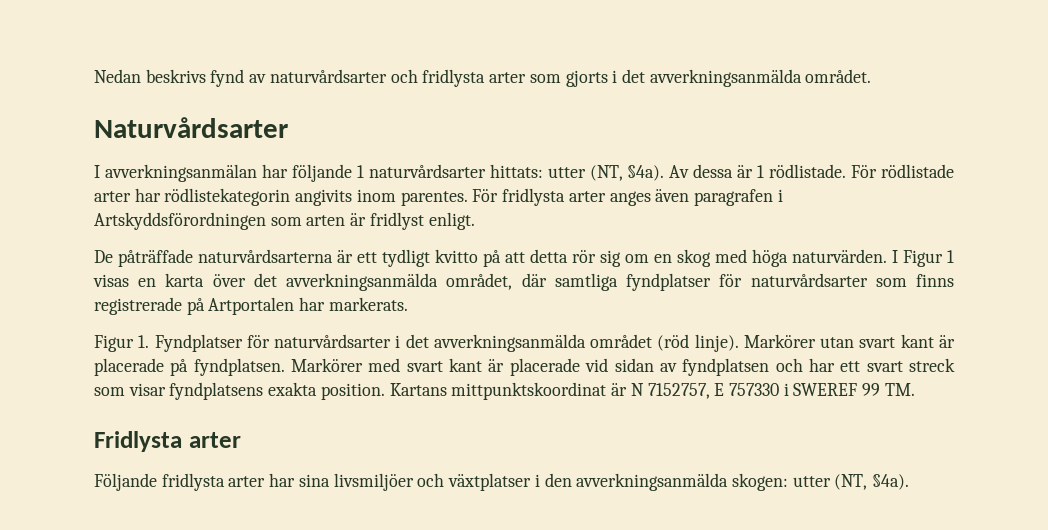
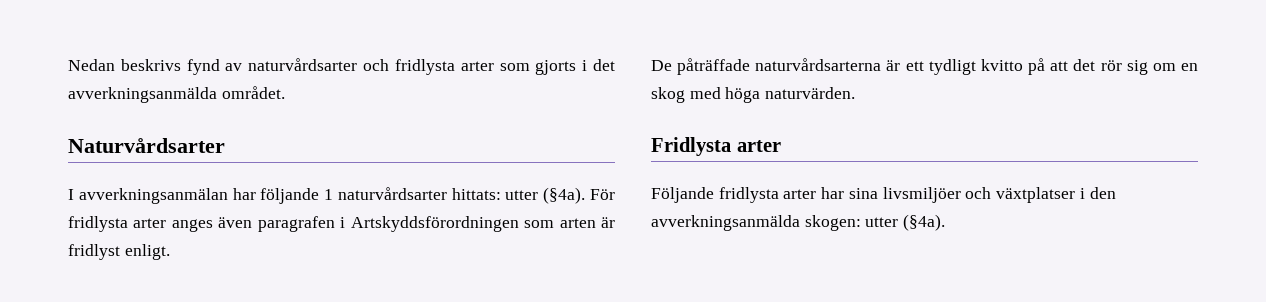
- I avverkningsanmälan har följande 1 naturvårdsarter hittats: utter (NT, §4a). Av dessa är 1 rödlistade. För rödlistade arter har rödlistekategorin angivits inom parentes.
+ I avverkningsanmälan har följande 1 naturvårdsarter hittats: utter (§4a).
- De påträffade naturvårdsarterna är ett tydligt kvitto på att detta rör sig om en skog med höga naturvärden. I Figur 1 visas en karta över det avverkningsanmälda området, där samtliga fyndplatser för naturvårdsarter som finns registrerade på Artportalen har markerats.
- Figur 1. Fyndplatser för naturvårdsarter i det avverkningsanmälda området (röd linje). Markörer utan svart kant är placerade på fyndplatsen. Markörer med svart kant är placerade vid sidan av fyndplatsen och har ett svart streck som visar fyndplatsens exakta position. Kartans mittpunktskoordinat är N 7152757, E 757330 i SWEREF 99 TM.
+ De påträffade naturvårdsarterna är ett tydligt kvitto på att det rör sig om en skog med höga naturvärden.
- Följande fridlysta arter har sina livsmiljöer och växtplatser i den avverkningsanmälda skogen: utter (NT, §4a).
+ Följande fridlysta arter har sina livsmiljöer och växtplatser i den avverkningsanmälda skogen: utter (§4a).

